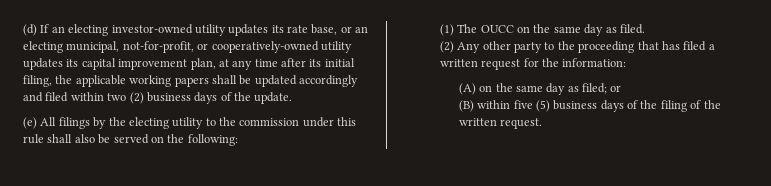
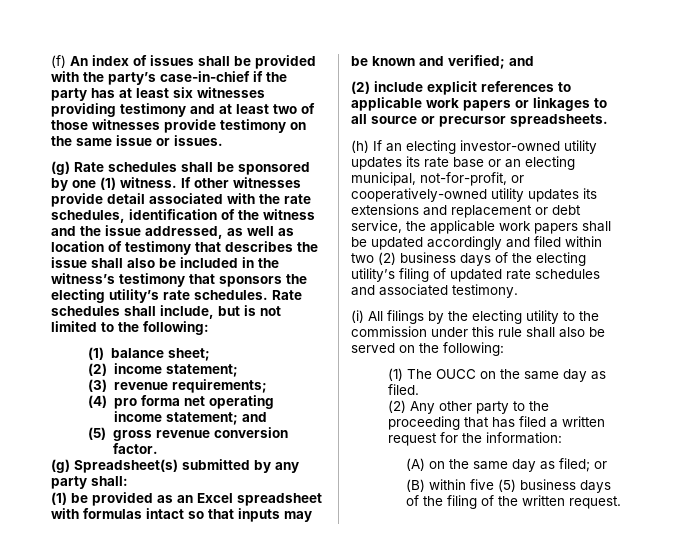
- (d) If an electing investor-owned utility updates its rate base, or an electing municipal, not-for-profit, or cooperatively-owned utility updates its capital improvement plan, at any time after its initial filing, the applicable working papers shall be updated accordingly and filed within two (2) business days of the update.
- (e) All filings by the electing utility to the commission under this rule shall also be served on the following:
+ (f) An index of issues shall be provided with the party’s case-in-chief if the party has at least six witnesses providing testimony and at least two of those witnesses provide testimony on the same issue or issues.
+ (g) Rate schedules shall be sponsored by one (1) witness. If other witnesses provide detail associated with the rate schedules, identification of the witness and the issue addressed, as well as location of testimony that describes the issue shall also be included in the witness’s testimony that sponsors the electing utility’s rate schedules. Rate schedules shall include, but is not limited to the following:
+ (1) balance sheet;
+ (2) income statement;
+ (3) revenue requirements;
+ (4) pro forma net operating income statement; and
+ (5) gross revenue conversion factor.
+ (g) Spreadsheet(s) submitted by any party shall:
+ (1) be provided as an Excel spreadsheet with formulas intact so that inputs may be known and verified; and
+ (2) include explicit references to applicable work papers or linkages to all source or precursor spreadsheets.
+ (h) If an electing investor-owned utility updates its rate base or an electing municipal, not-for-profit, or cooperatively-owned utility updates its extensions and replacement or debt service, the applicable work papers shall be updated accordingly and filed within two (2) business days of the electing utility’s filing of updated rate schedules and associated testimony.
+ (i) All filings by the electing utility to the commission under this rule shall also be served on the following:

